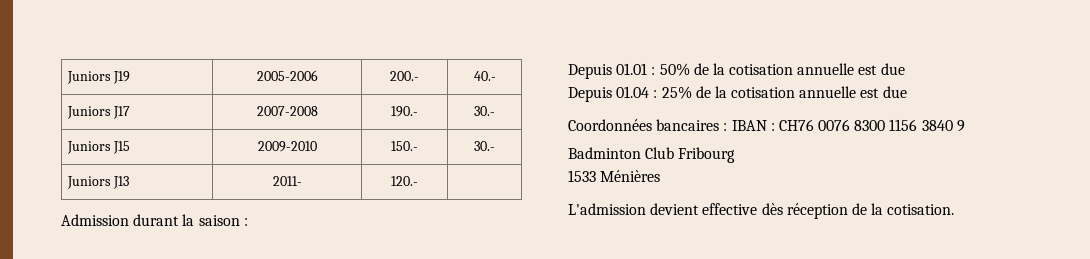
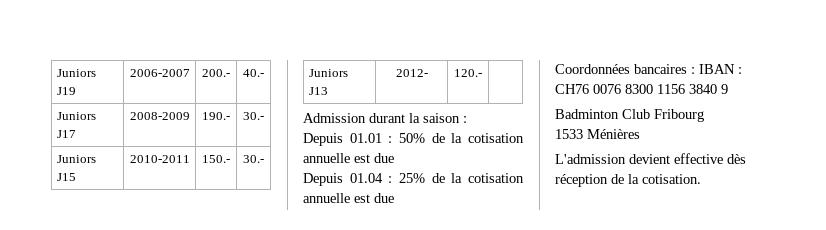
- Juniors J19 | 2005-2006 | 200.- | 40.-
+ Juniors J19 | 2006-2007 | 200.- | 40.-
- Juniors J17 | 2007-2008 | 190.- | 30.-
+ Juniors J17 | 2008-2009 | 190.- | 30.-
- Juniors J15 | 2009-2010 | 150.- | 30.-
+ Juniors J15 | 2010-2011 | 150.- | 30.-
- Juniors J13 | 2011- | 120.- |
+ Juniors J13 | 2012- | 120.- |

